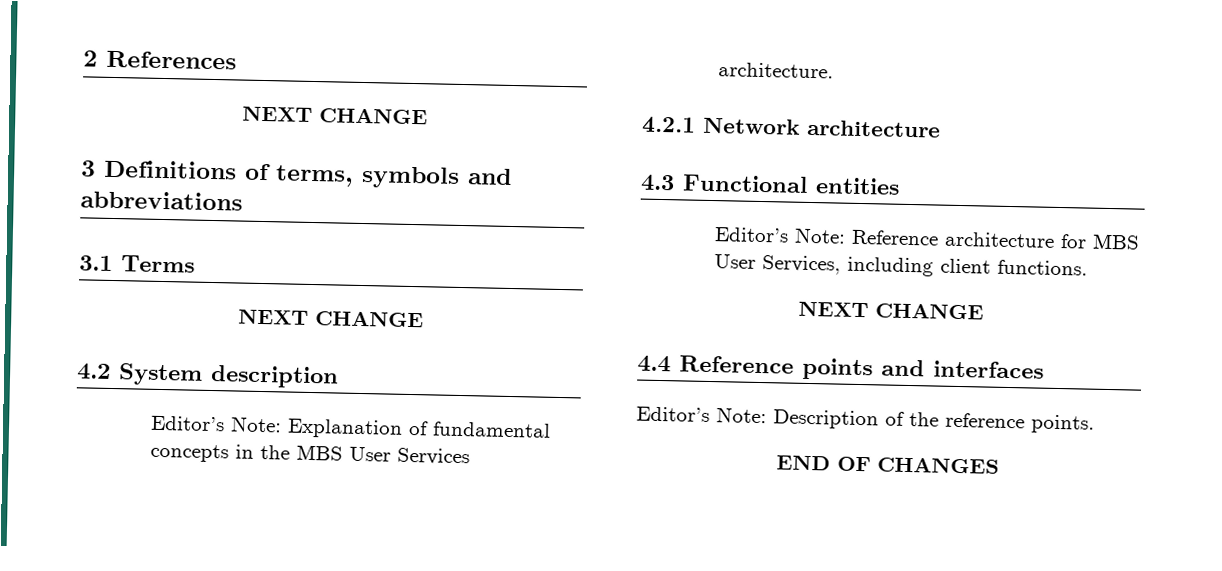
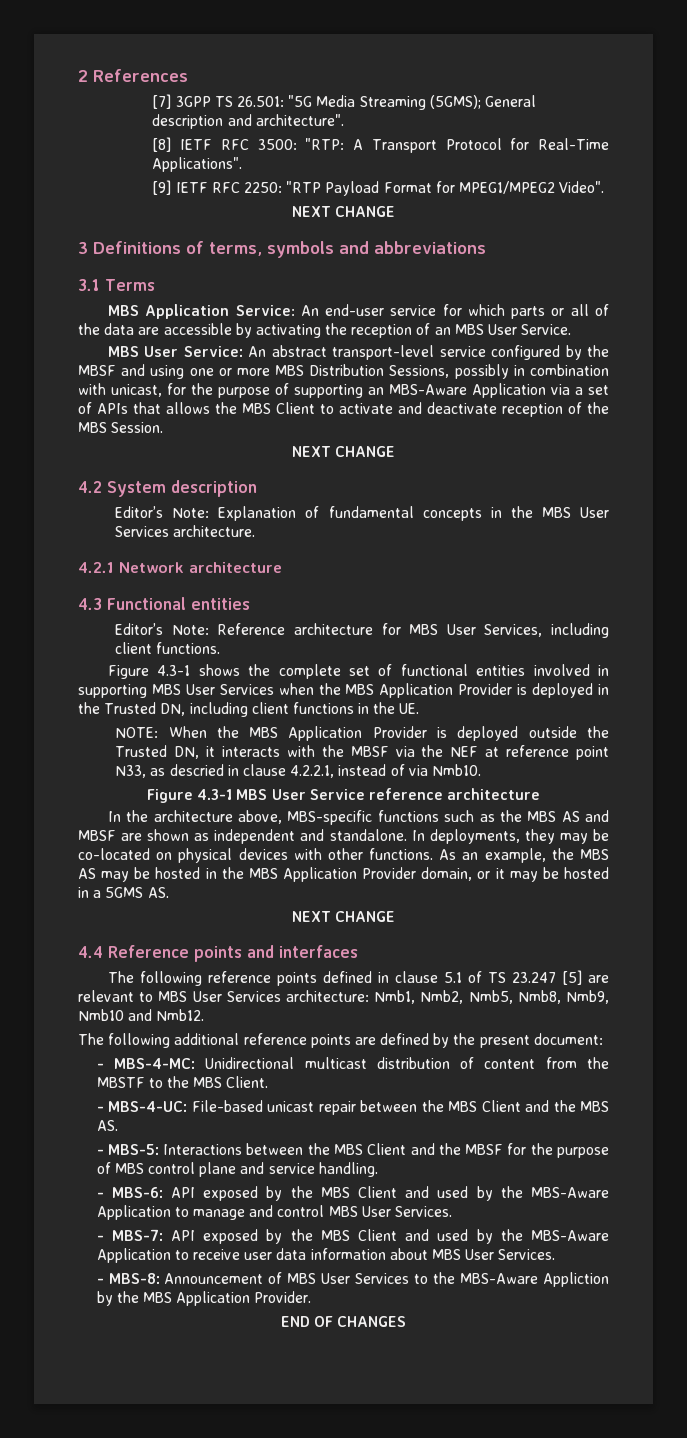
+ [7] 3GPP TS 26.501: "5G Media Streaming (5GMS); General description and architecture".
+ [8] IETF RFC 3500: "RTP: A Transport Protocol for Real-Time Applications".
+ [9] IETF RFC 2250: "RTP Payload Format for MPEG1/MPEG2 Video".
+ MBS Application Service: An end-user service for which parts or all of the data are accessible by activating the reception of an MBS User Service.
+ MBS User Service: An abstract transport-level service configured by the MBSF and using one or more MBS Distribution Sessions, possibly in combination with unicast, for the purpose of supporting an MBS-Aware Application via a set of APIs that allows the MBS Client to activate and deactivate reception of the MBS Session.
+ Figure 4.3-1 shows the complete set of functional entities involved in supporting MBS User Services when the MBS Application Provider is deployed in the Trusted DN, including client functions in the UE.
+ NOTE: When the MBS Application Provider is deployed outside the Trusted DN, it interacts with the MBSF via the NEF at reference point N33, as descried in clause 4.2.2.1, instead of via Nmb10.
+ Figure 4.3-1 MBS User Service reference architecture
+ In the architecture above, MBS-specific functions such as the MBS AS and MBSF are shown as independent and standalone. In deployments, they may be co-located on physical devices with other functions. As an example, the MBS AS may be hosted in the MBS Application Provider domain, or it may be hosted in a 5GMS AS.
- Editor’s Note: Description of the reference points.
+ The following reference points defined in clause 5.1 of TS 23.247 [5] are relevant to MBS User Services architecture: Nmb1, Nmb2, Nmb5, Nmb8, Nmb9, Nmb10 and Nmb12.
+ The following additional reference points are defined by the present document:
+ - MBS-4-MC: Unidirectional multicast distribution of content from the MBSTF to the MBS Client.
+ - MBS-4-UC: File-based unicast repair between the MBS Client and the MBS AS.
+ - MBS-5: Interactions between the MBS Client and the MBSF for the purpose of MBS control plane and service handling.
+ - MBS-6: API exposed by the MBS Client and used by the MBS-Aware Application to manage and control MBS User Services.
+ - MBS-7: API exposed by the MBS Client and used by the MBS-Aware Application to receive user data information about MBS User Services.
+ - MBS-8: Announcement of MBS User Services to the MBS-Aware Appliction by the MBS Application Provider.

